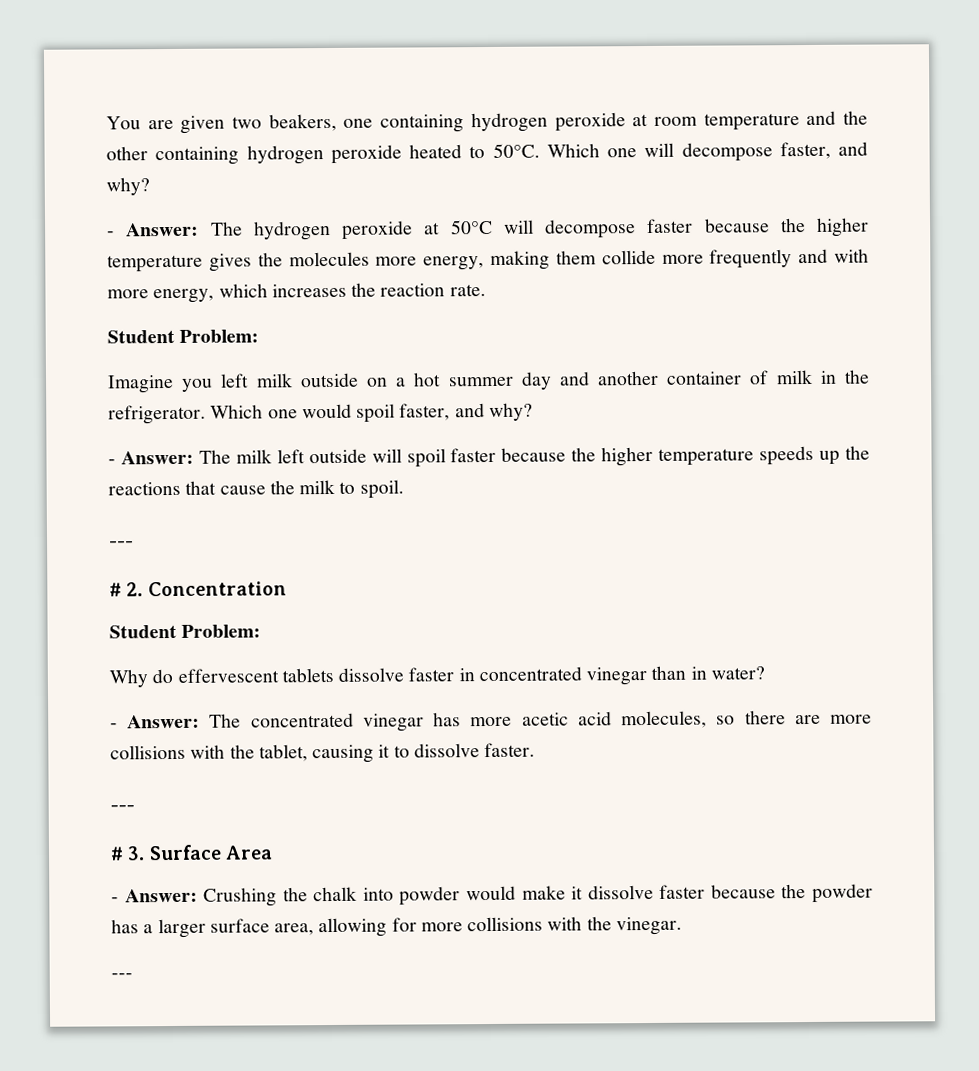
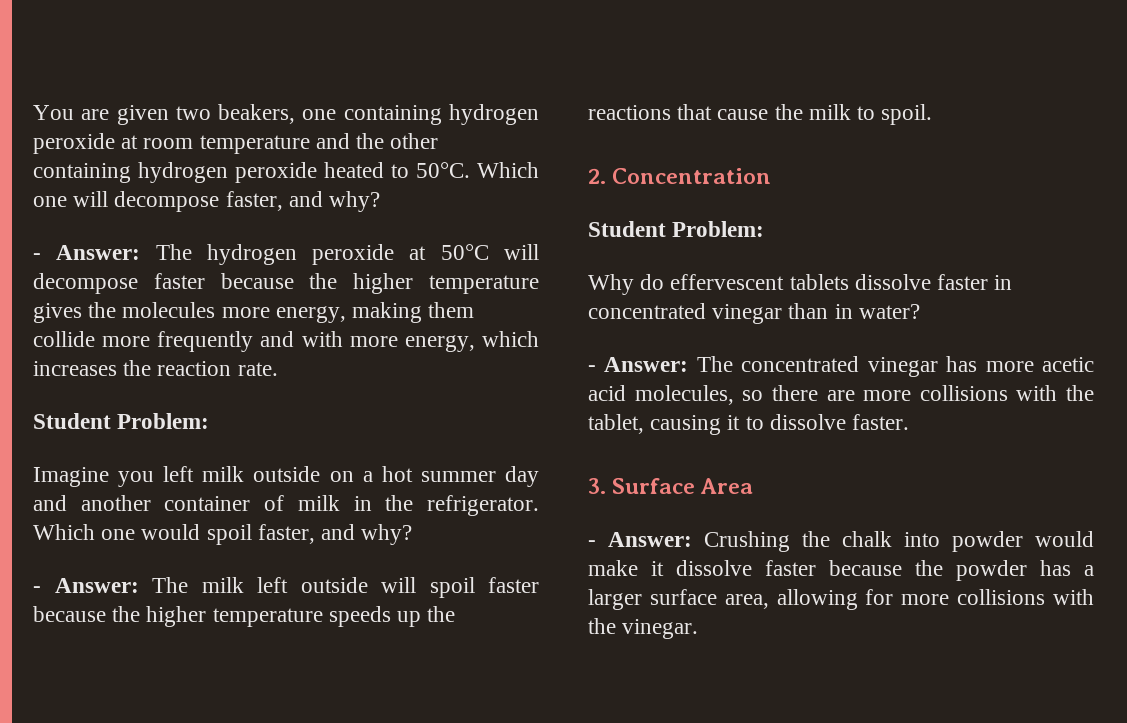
  - Answer: The milk left outside will spoil faster because the higher temperature speeds up the reactions that cause the milk to spoil.
- ---
- # 2. Concentration
+ 2. Concentration
  - Answer: The concentrated vinegar has more acetic acid molecules, so there are more collisions with the tablet, causing it to dissolve faster.
- ---
- # 3. Surface Area
+ 3. Surface Area
  - Answer: Crushing the chalk into powder would make it dissolve faster because the powder has a larger surface area, allowing for more collisions with the vinegar.
- ---

